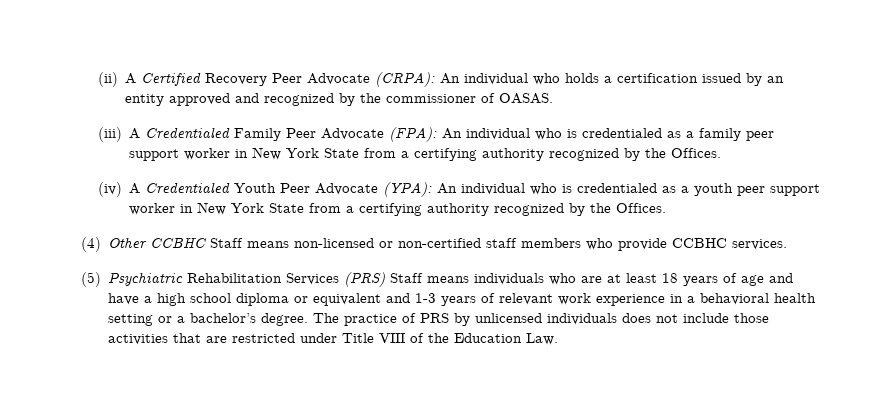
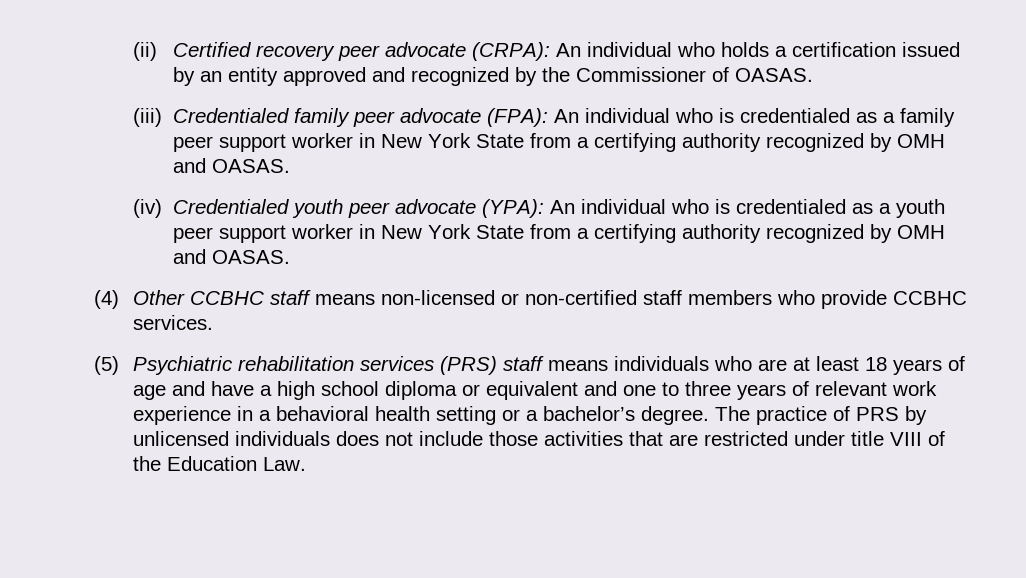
- (ii) A Certified Recovery Peer Advocate (CRPA): An individual who holds a certification issued by an entity approved and recognized by the commissioner of OASAS.
+ (ii) Certified recovery peer advocate (CRPA): An individual who holds a certification issued by an entity approved and recognized by the Commissioner of OASAS.
- (iii) A Credentialed Family Peer Advocate (FPA): An individual who is credentialed as a family peer support worker in New York State from a certifying authority recognized by the Offices.
- (iv) A Credentialed Youth Peer Advocate (YPA): An individual who is credentialed as a youth peer support worker in New York State from a certifying authority recognized by the Offices.
+ (iii) Credentialed family peer advocate (FPA): An individual who is credentialed as a family peer support worker in New York State from a certifying authority recognized by OMH and OASAS.
+ (iv) Credentialed youth peer advocate (YPA): An individual who is credentialed as a youth peer support worker in New York State from a certifying authority recognized by OMH and OASAS.
- (4) Other CCBHC Staff means non-licensed or non-certified staff members who provide CCBHC services.
+ (4) Other CCBHC staff means non-licensed or non-certified staff members who provide CCBHC services.
- (5) Psychiatric Rehabilitation Services (PRS) Staff means individuals who are at least 18 years of age and have a high school diploma or equivalent and 1-3 years of relevant work experience in a behavioral health setting or a bachelor’s degree.
+ (5) Psychiatric rehabilitation services (PRS) staff means individuals who are at least 18 years of age and have a high school diploma or equivalent and one to three years of relevant work experience in a behavioral health setting or a bachelor’s degree.
- The practice of PRS by unlicensed individuals does not include those activities that are restricted under Title VIII of the Education Law.
+ The practice of PRS by unlicensed individuals does not include those activities that are restricted under title VIII of the Education Law.

